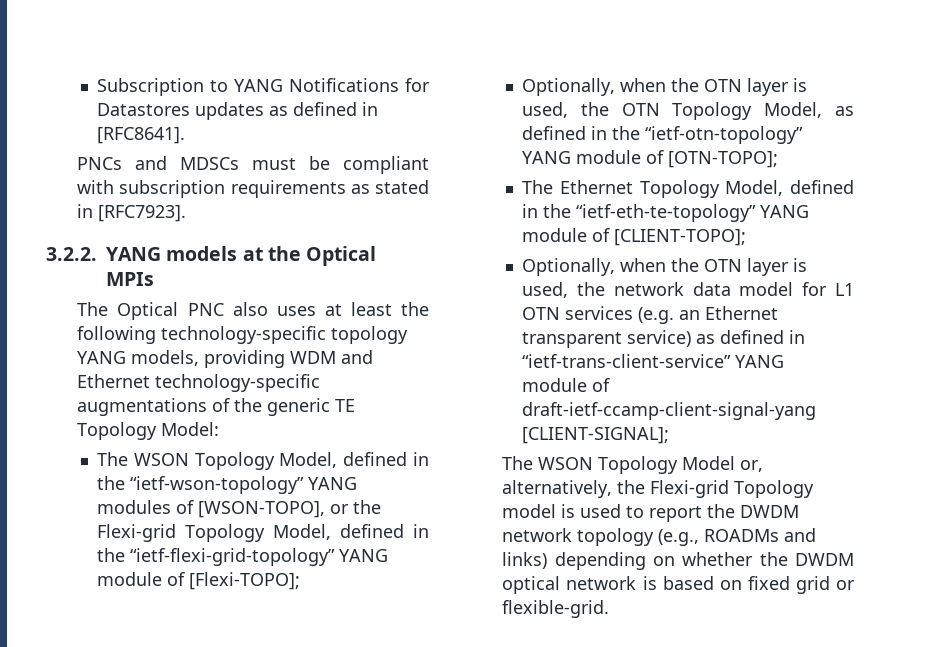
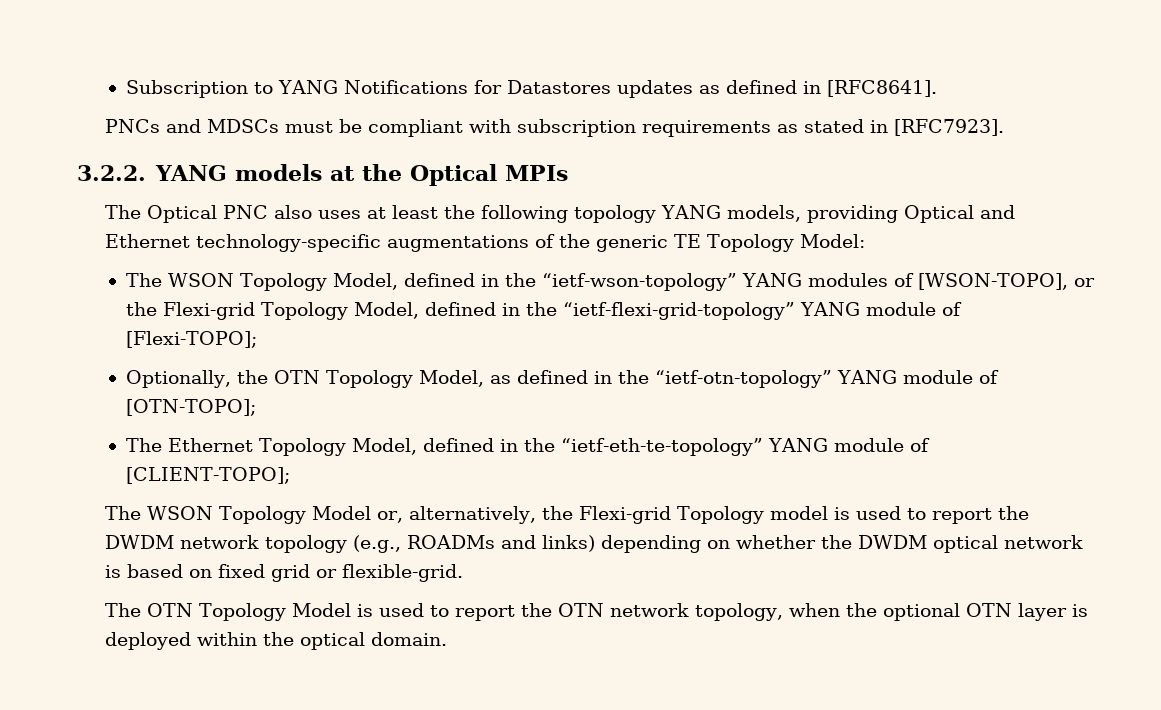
- The Optical PNC also uses at least the following technology-specific topology YANG models, providing WDM and Ethernet technology-specific augmentations of the generic TE Topology Model:
+ The Optical PNC also uses at least the following topology YANG models, providing Optical and Ethernet technology-specific augmentations of the generic TE Topology Model:
- Optionally, when the OTN layer is used, the OTN Topology Model, as defined in the “ietf-otn-topology” YANG module of [OTN-TOPO];
+ Optionally, the OTN Topology Model, as defined in the “ietf-otn-topology” YANG module of [OTN-TOPO];
- Optionally, when the OTN layer is used, the network data model for L1 OTN services (e.g. an Ethernet transparent service) as defined in “ietf-trans-client-service” YANG module of draft-ietf-ccamp-client-signal-yang [CLIENT-SIGNAL];
+ The OTN Topology Model is used to report the OTN network topology, when the optional OTN layer is deployed within the optical domain.

